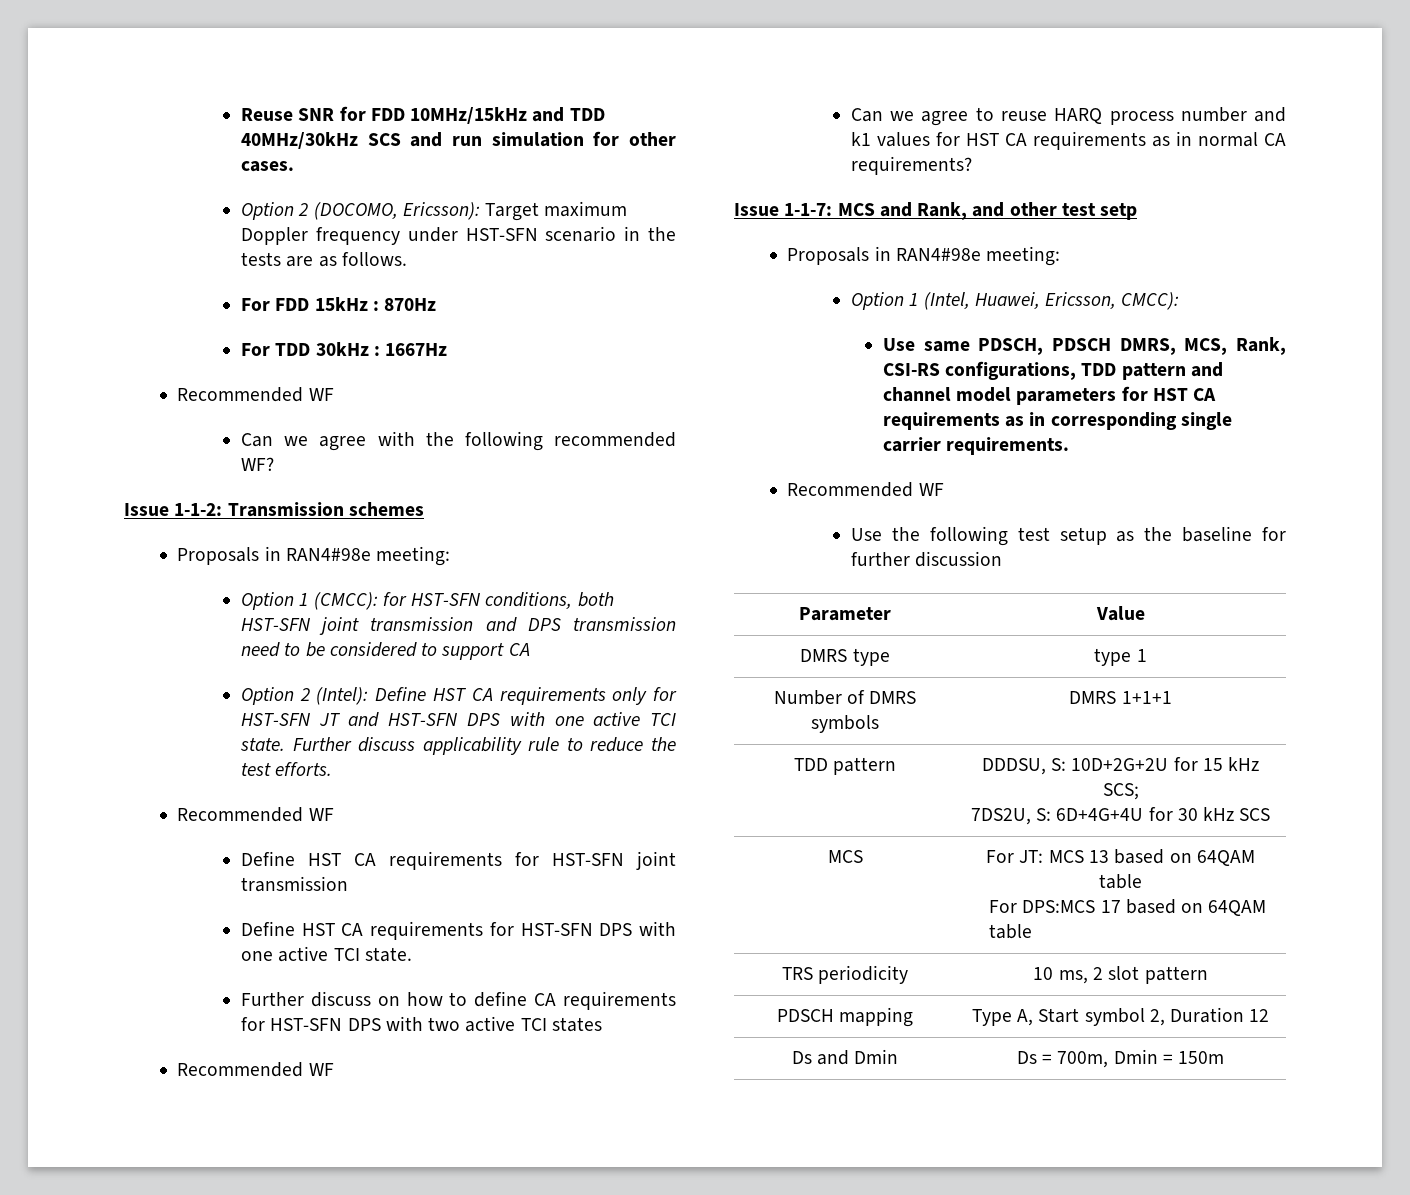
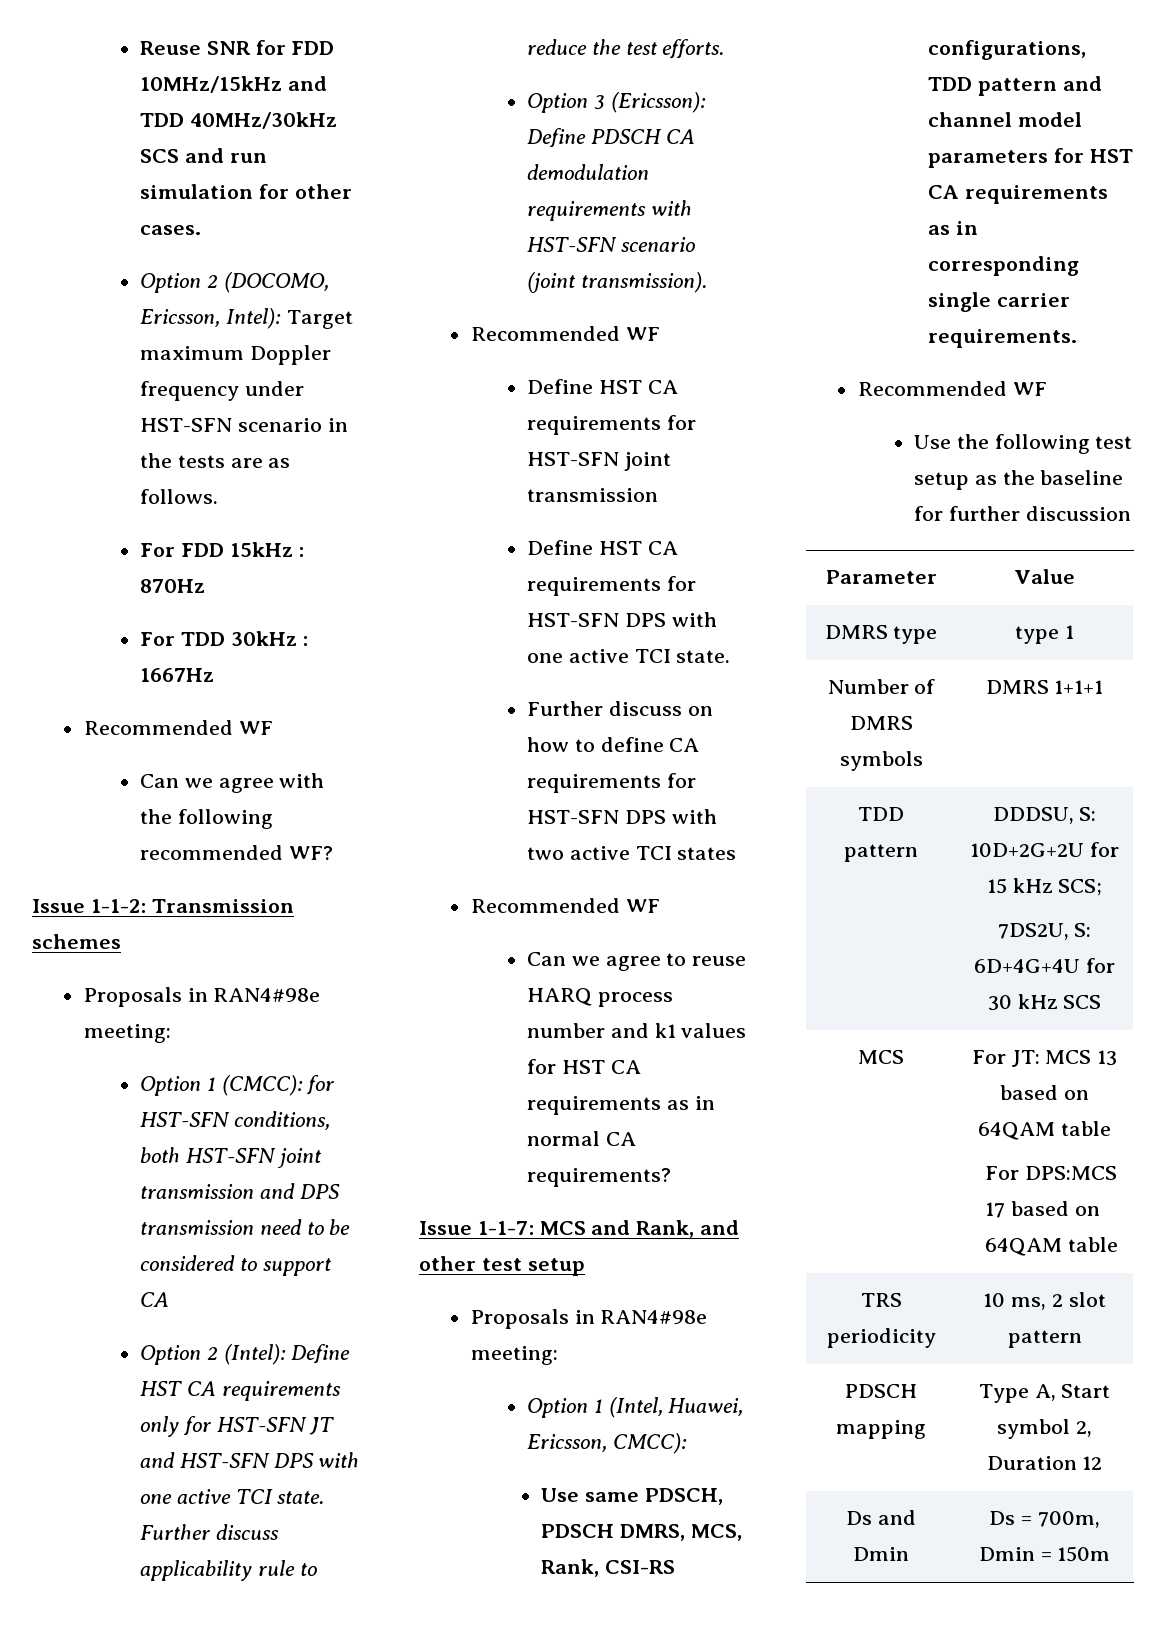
- Option 2 (DOCOMO, Ericsson): Target maximum Doppler frequency under HST-SFN scenario in the tests are as follows.
+ Option 2 (DOCOMO, Ericsson, Intel): Target maximum Doppler frequency under HST-SFN scenario in the tests are as follows.
+ Option 3 (Ericsson): Define PDSCH CA demodulation requirements with HST-SFN scenario (joint transmission).
- Issue 1-1-7: MCS and Rank, and other test setp
+ Issue 1-1-7: MCS and Rank, and other test setup

